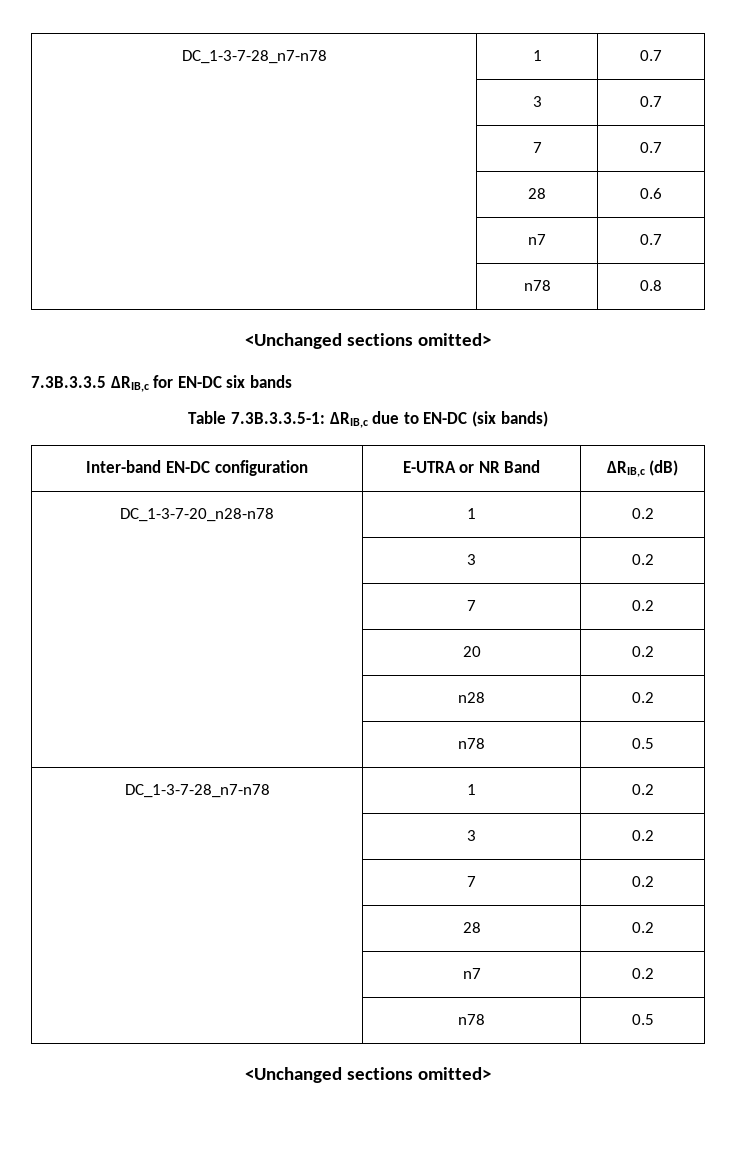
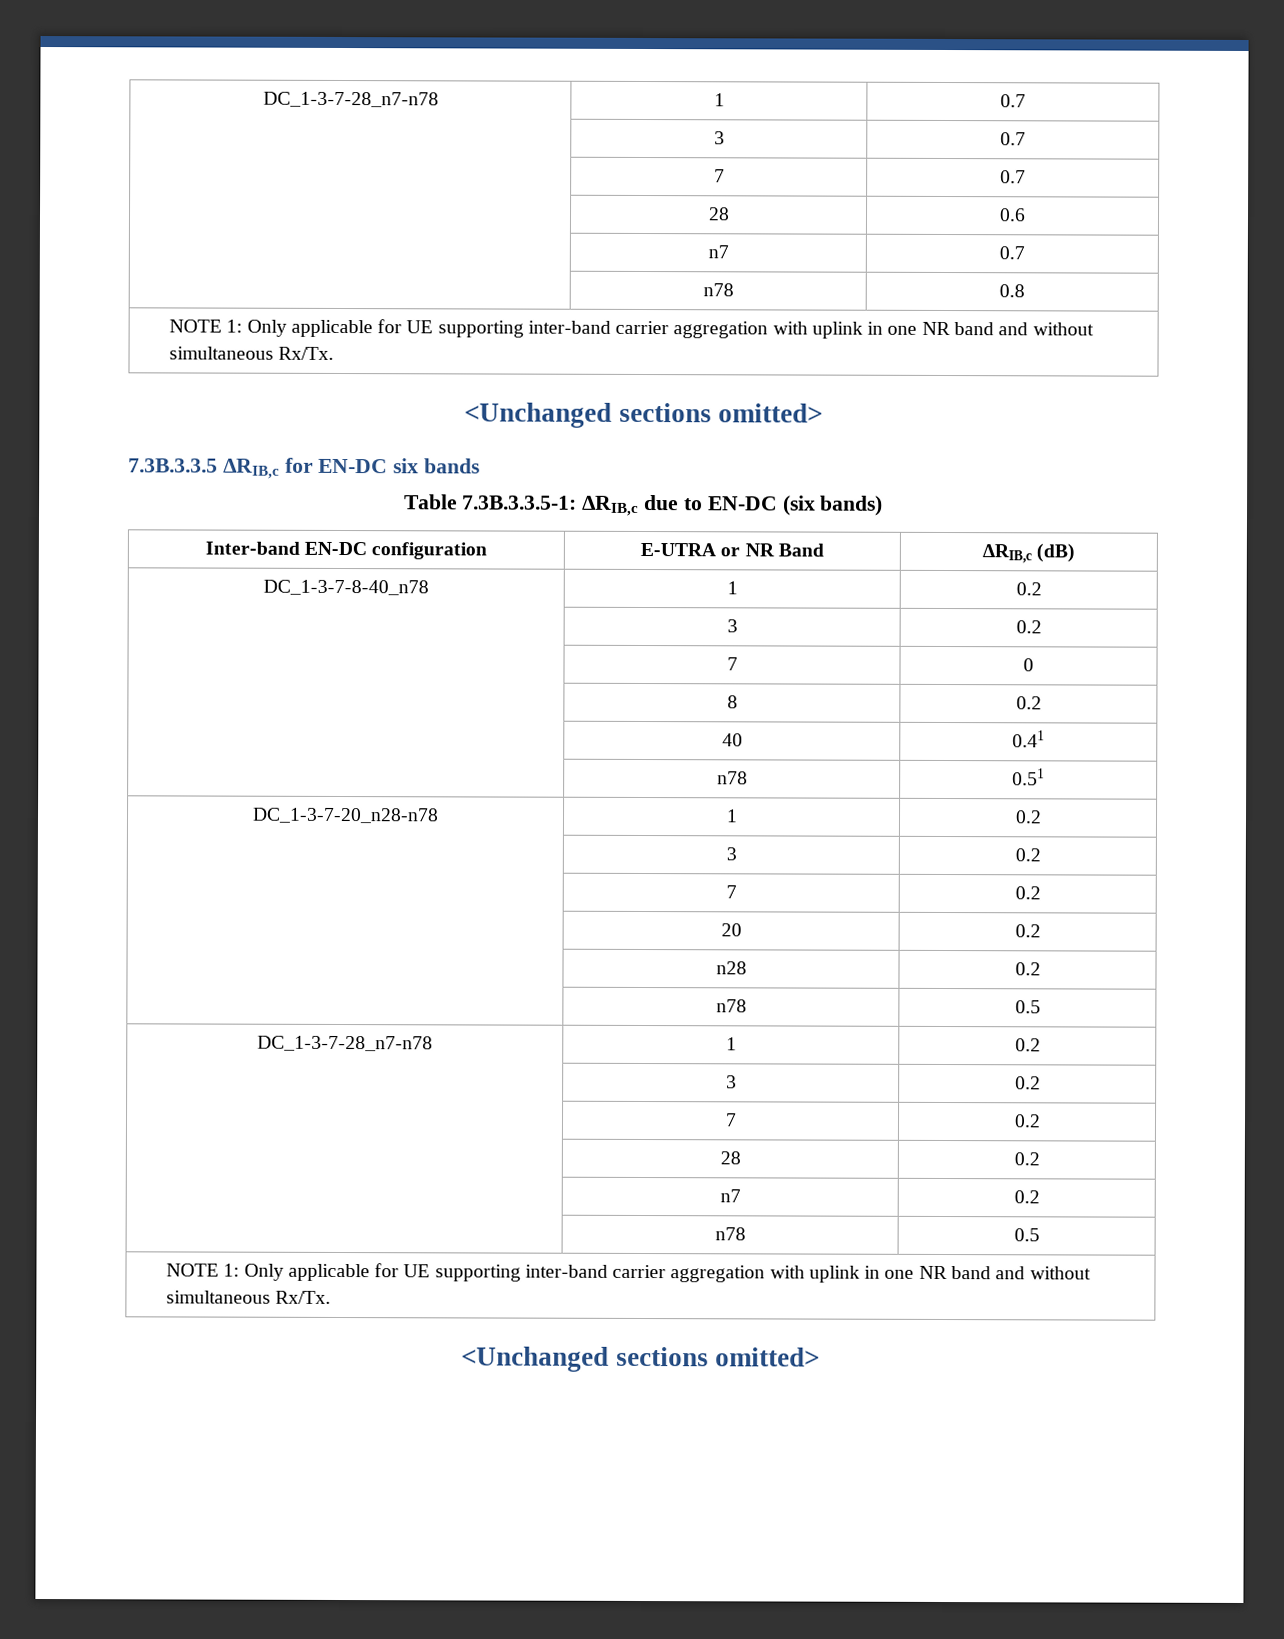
  | n78 | 0.8
+ NOTE 1: Only applicable for UE supporting inter-band carrier aggregation with uplink in one NR band and without simultaneous Rx/Tx.
+ DC_1-3-7-8-40_n78 | 1 | 0.2
+ | 3 | 0.2
+ | 7 | 0
+ | 8 | 0.2
+ | 40 | 0.41
+ | n78 | 0.51
  | n7 | 0.2
  | n78 | 0.5
+ NOTE 1: Only applicable for UE supporting inter-band carrier aggregation with uplink in one NR band and without simultaneous Rx/Tx.

